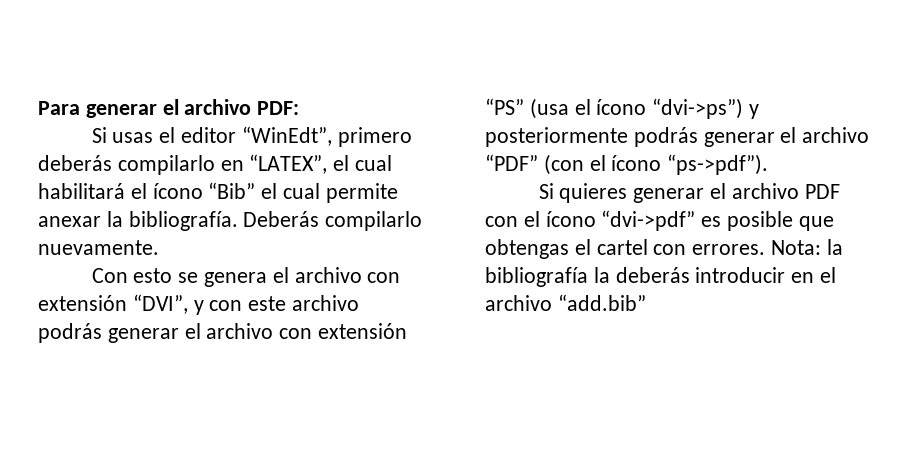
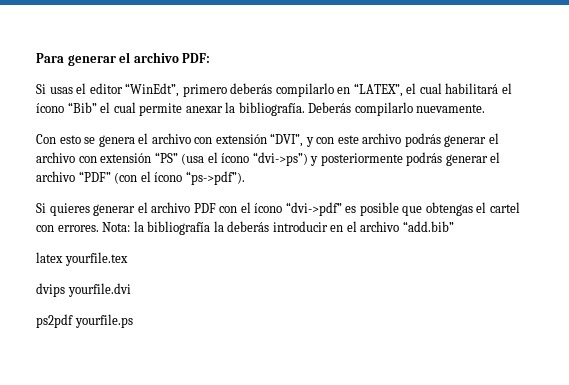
+ latex yourfile.tex
+ dvips yourfile.dvi
+ ps2pdf yourfile.ps

